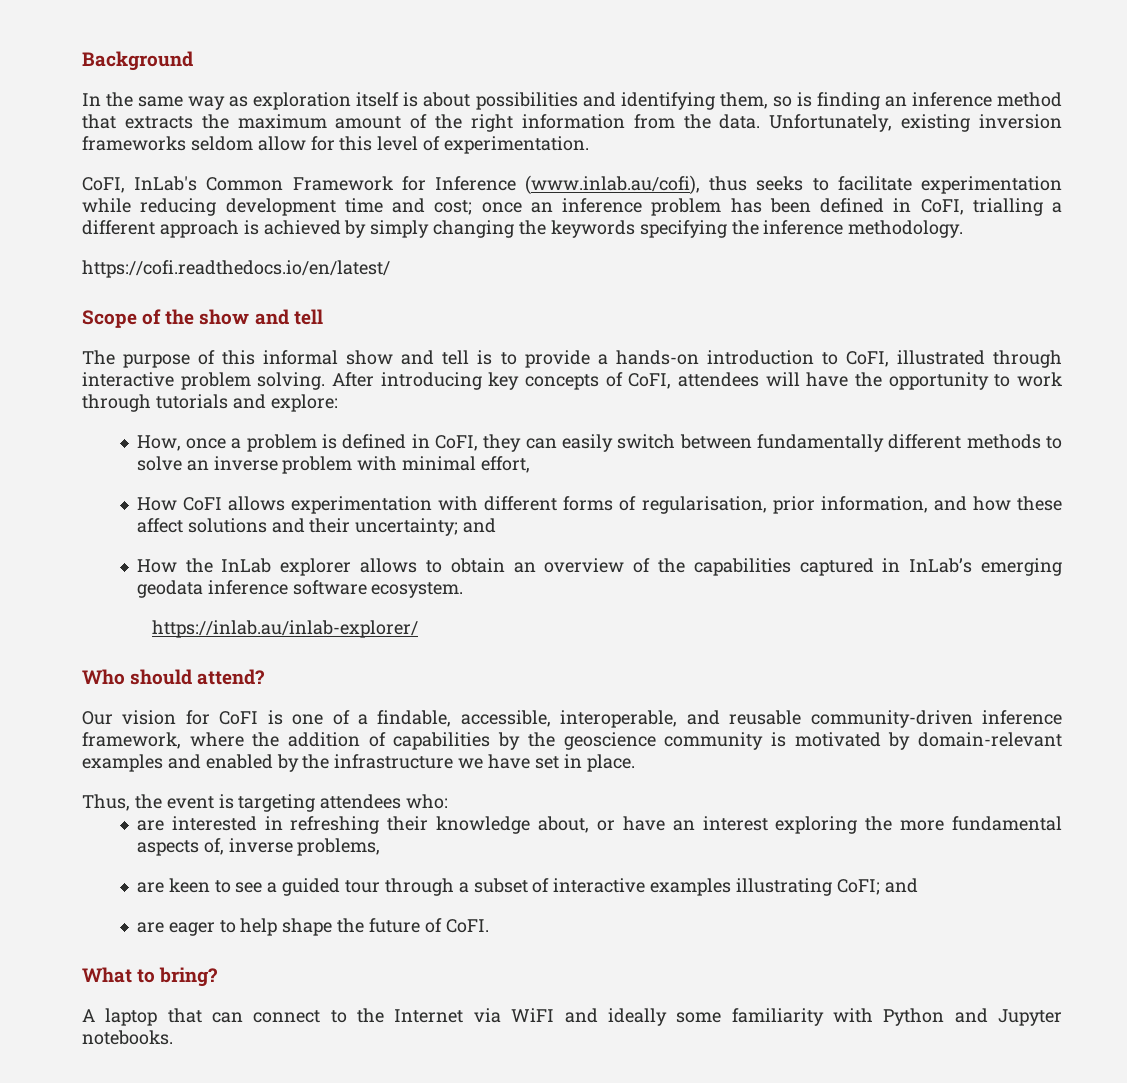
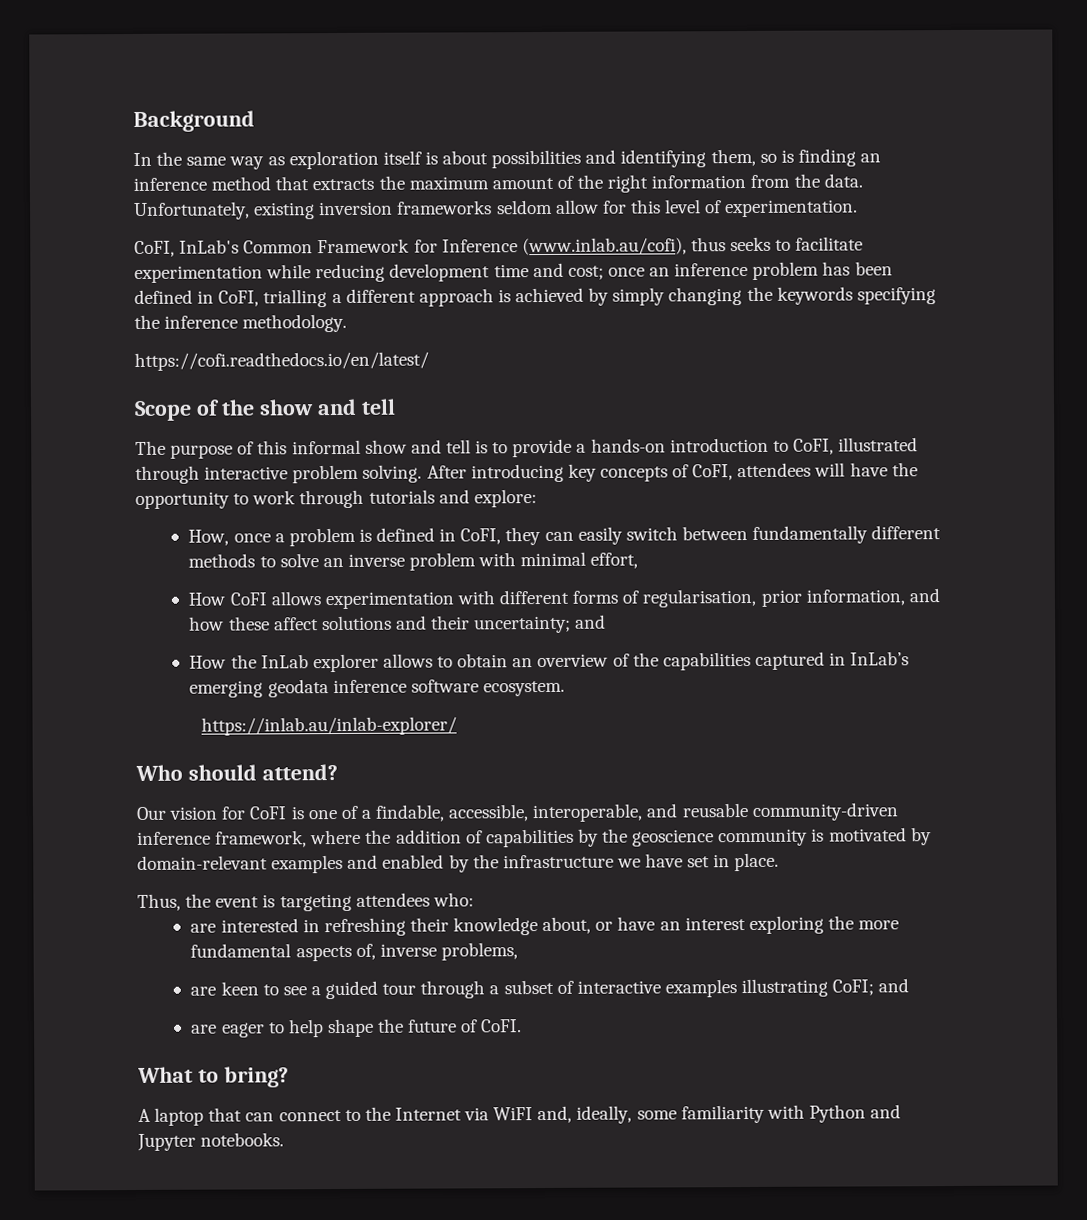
- A laptop that can connect to the Internet via WiFI and ideally some familiarity with Python and Jupyter notebooks.
+ A laptop that can connect to the Internet via WiFI and, ideally, some familiarity with Python and Jupyter notebooks.

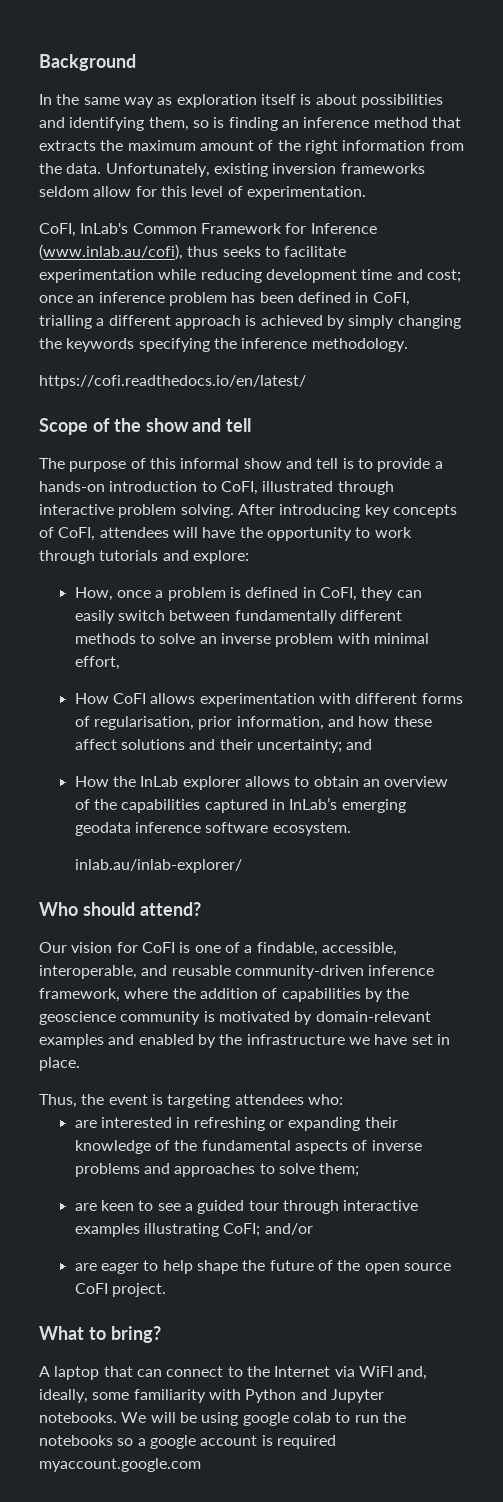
- https://inlab.au/inlab-explorer/
+ inlab.au/inlab-explorer/
- are interested in refreshing their knowledge about, or have an interest exploring the more fundamental aspects of, inverse problems,
+ are interested in refreshing or expanding their knowledge of the fundamental aspects of inverse problems and approaches to solve them;
- are keen to see a guided tour through a subset of interactive examples illustrating CoFI; and
+ are keen to see a guided tour through interactive examples illustrating CoFI; and/or
- are eager to help shape the future of CoFI.
+ are eager to help shape the future of the open source CoFI project.
+ We will be using google colab to run the notebooks so a google account is required myaccount.google.com

